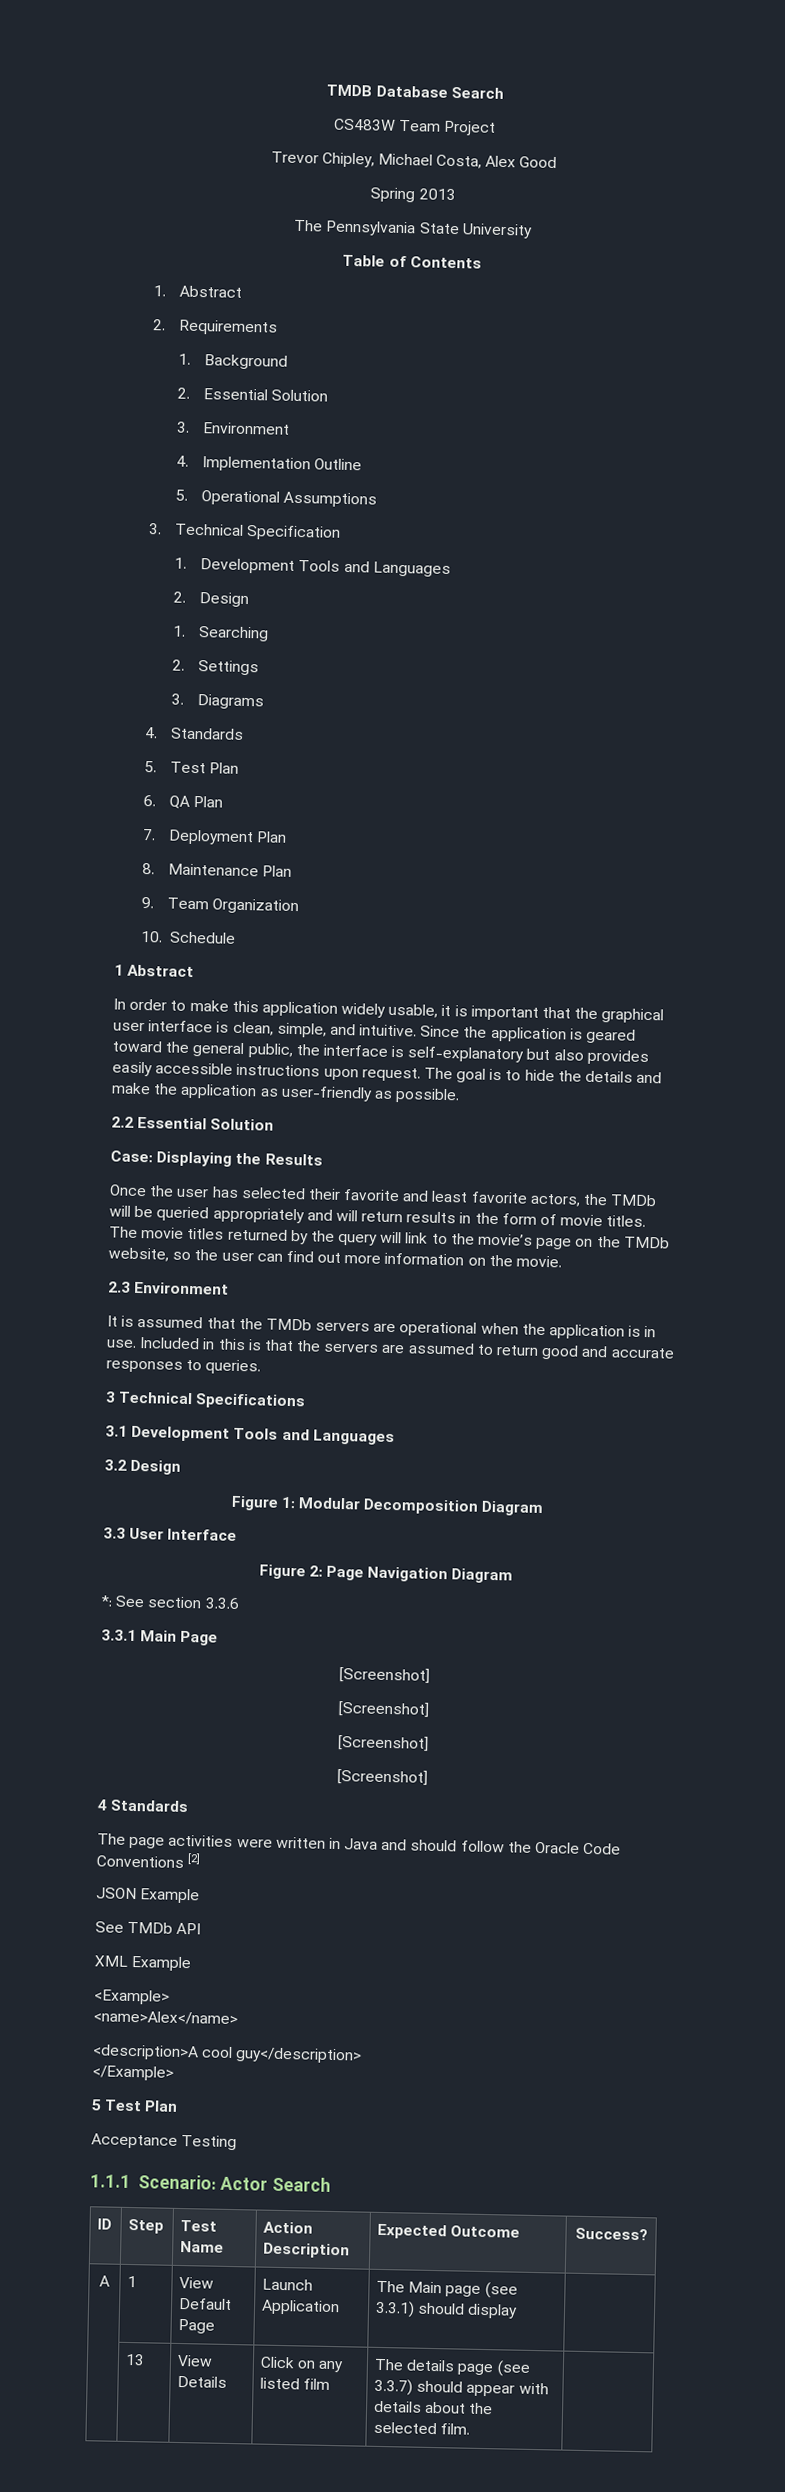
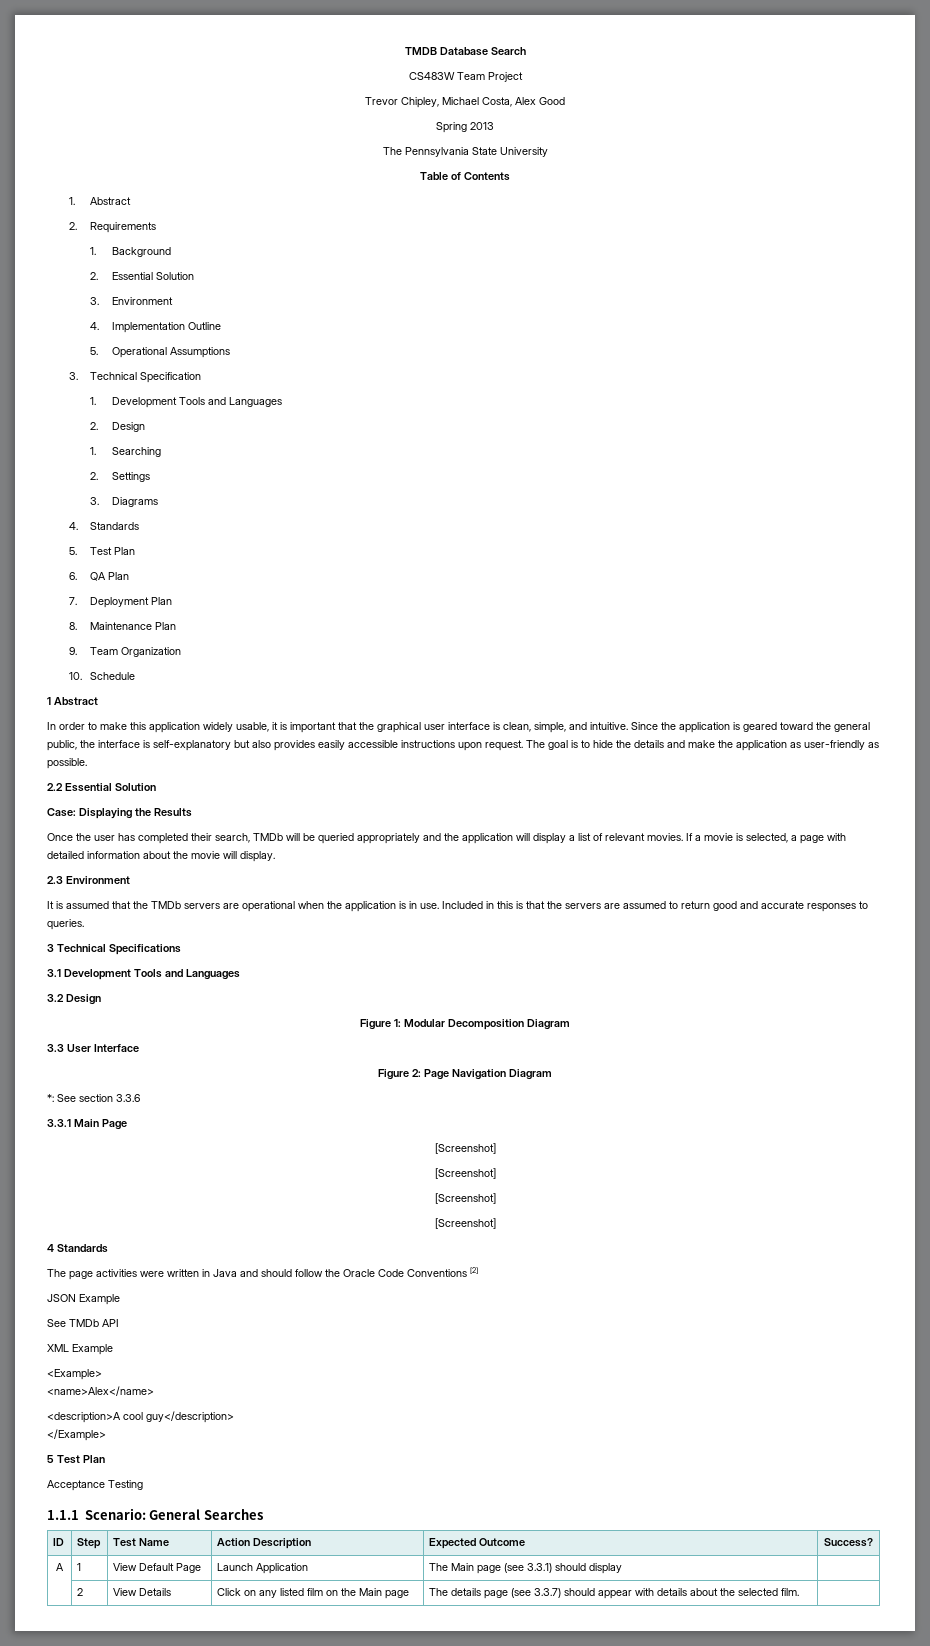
- Once the user has selected their favorite and least favorite actors, the TMDb will be queried appropriately and will return results in the form of movie titles. The movie titles returned by the query will link to the movie’s page on the TMDb website, so the user can find out more information on the movie.
+ Once the user has completed their search, TMDb will be queried appropriately and the application will display a list of relevant movies. If a movie is selected, a page with detailed information about the movie will display.
- 1.1.1 Scenario: Actor Search
+ 1.1.1 Scenario: General Searches
- | 13 | View Details | Click on any listed film | The details page (see 3.3.7) should appear with details about the selected film. |
+ | 2 | View Details | Click on any listed film on the Main page | The details page (see 3.3.7) should appear with details about the selected film. |

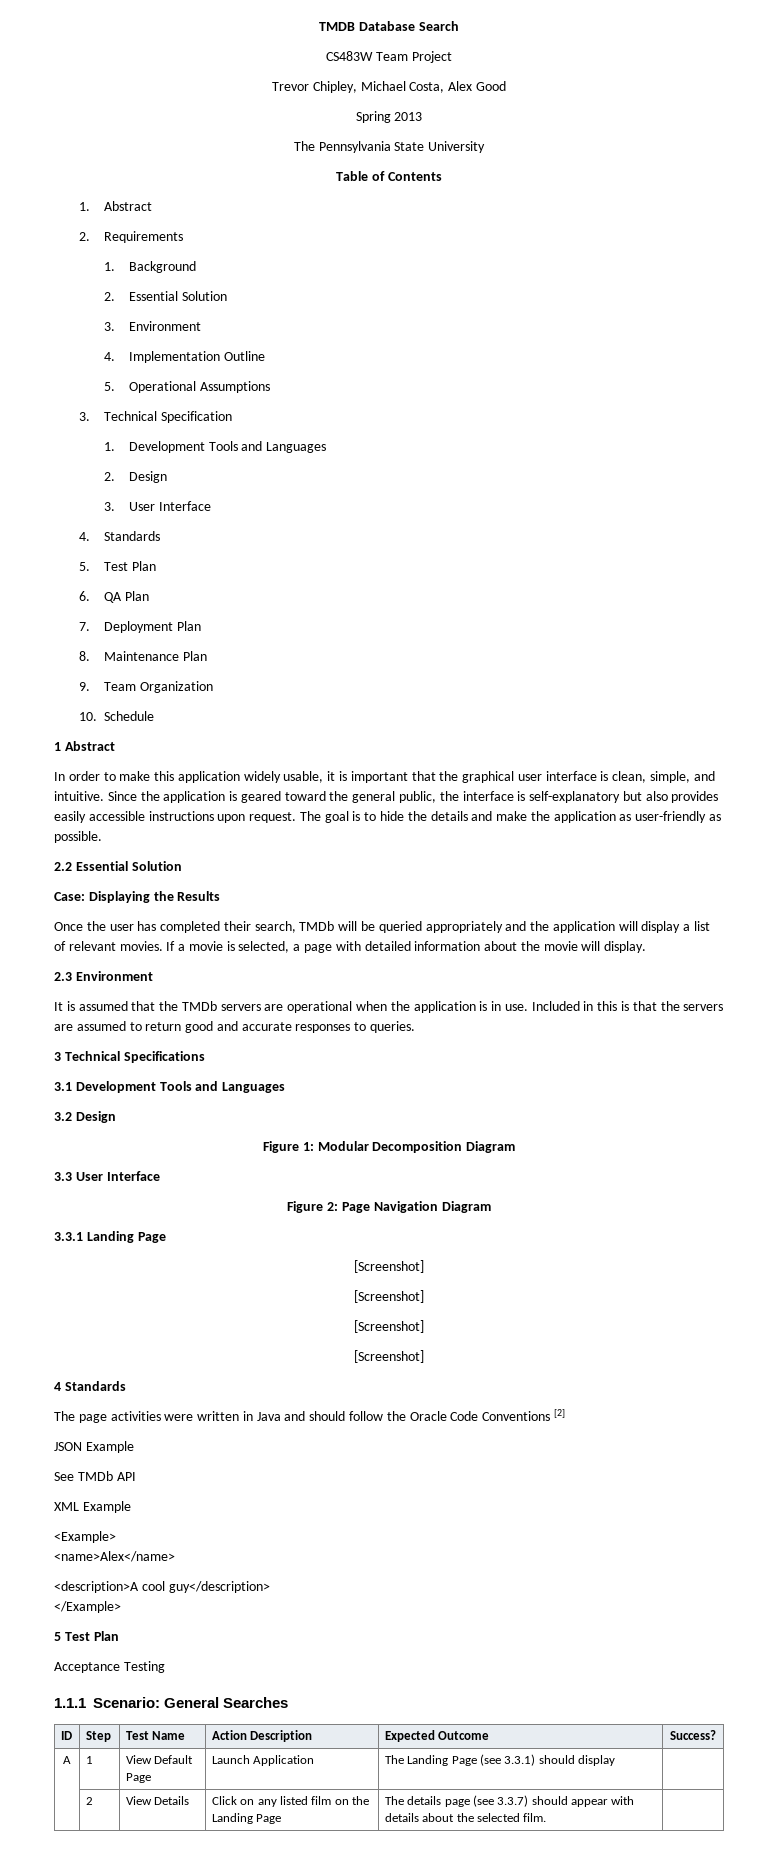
- 1. Searching
- 2. Settings
- 3. Diagrams
+ 3. User Interface
- *: See section 3.3.6
- 3.3.1 Main Page
+ 3.3.1 Landing Page
- A | 1 | View Default Page | Launch Application | The Main page (see 3.3.1) should display |
+ A | 1 | View Default Page | Launch Application | The Landing Page (see 3.3.1) should display |
- | 2 | View Details | Click on any listed film on the Main page | The details page (see 3.3.7) should appear with details about the selected film. |
+ | 2 | View Details | Click on any listed film on the Landing Page | The details page (see 3.3.7) should appear with details about the selected film. |

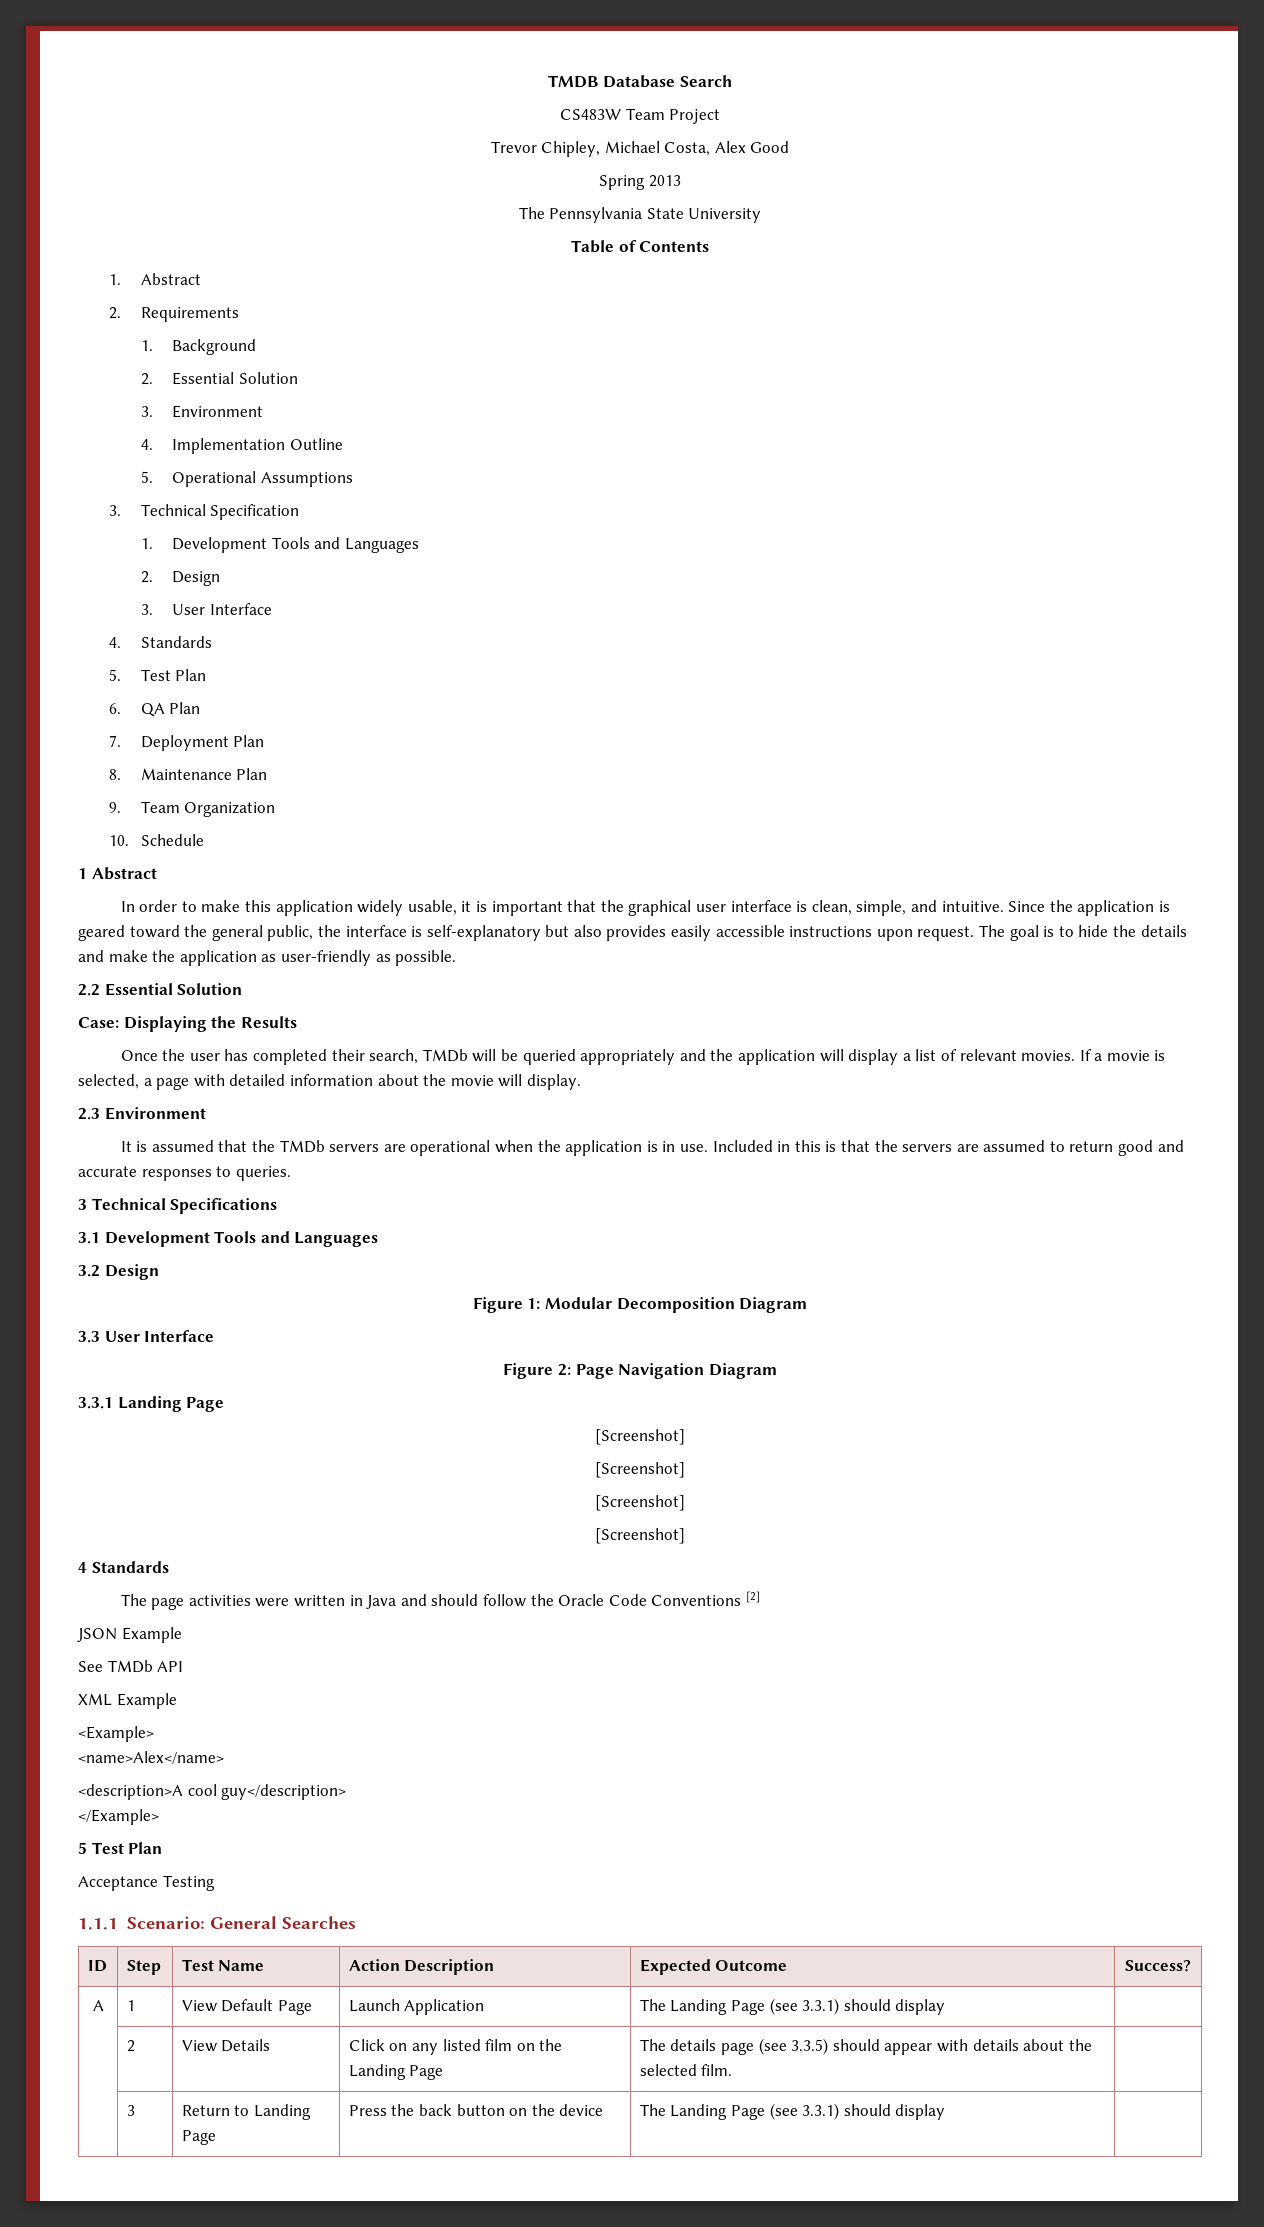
- | 2 | View Details | Click on any listed film on the Landing Page | The details page (see 3.3.7) should appear with details about the selected film. |
+ | 2 | View Details | Click on any listed film on the Landing Page | The details page (see 3.3.5) should appear with details about the selected film. |
+ | 3 | Return to Landing Page | Press the back button on the device | The Landing Page (see 3.3.1) should display |

